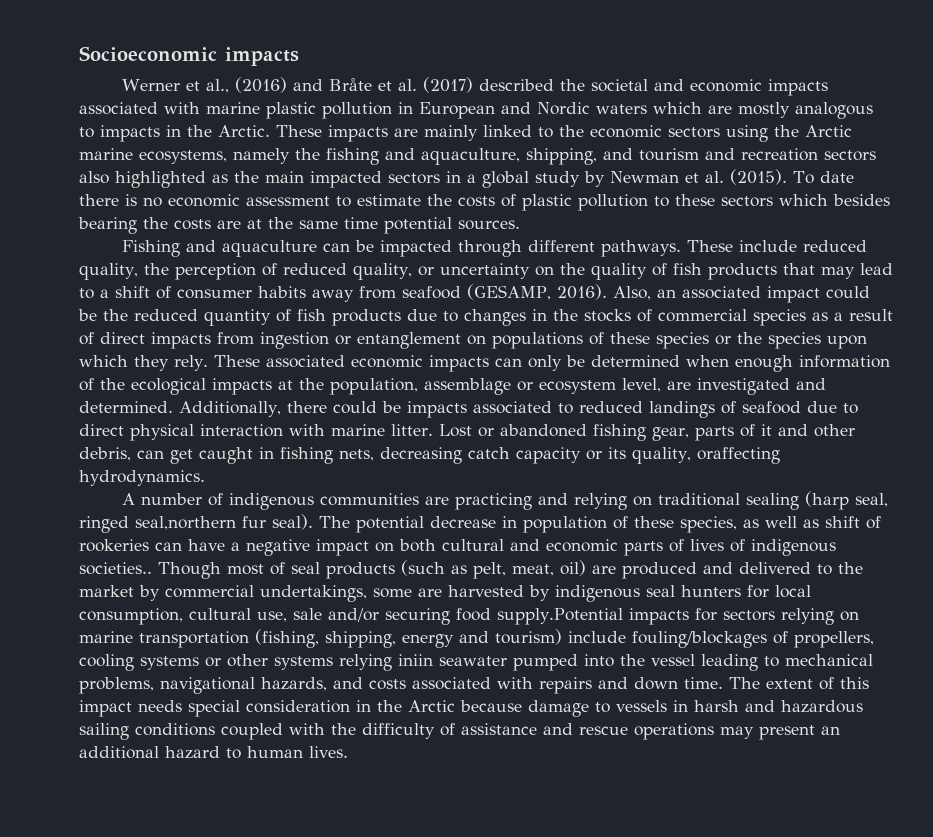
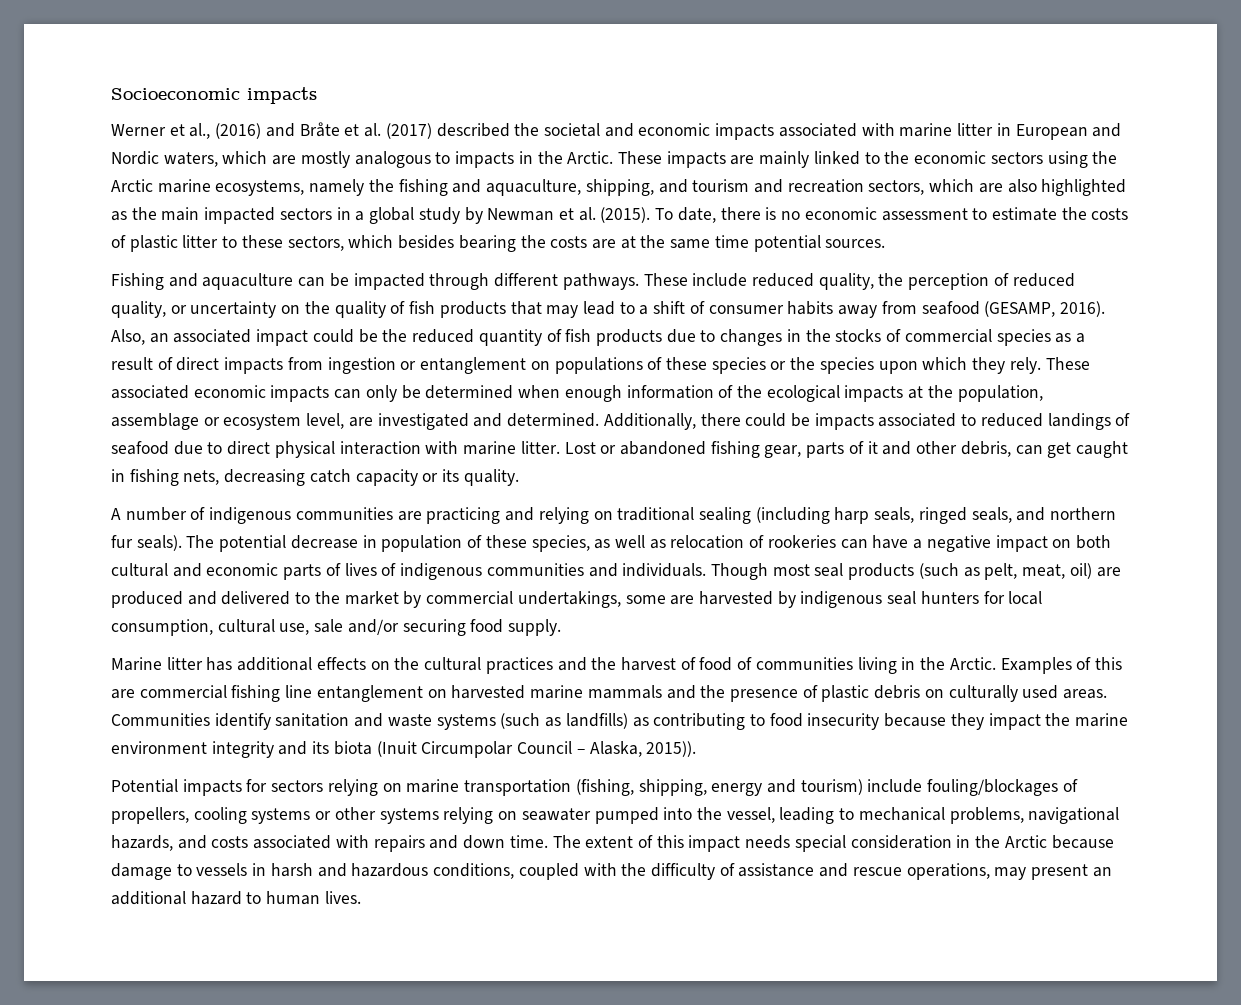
- Werner et al., (2016) and Bråte et al. (2017) described the societal and economic impacts associated with marine plastic pollution in European and Nordic waters which are mostly analogous to impacts in the Arctic.
+ Werner et al., (2016) and Bråte et al. (2017) described the societal and economic impacts associated with marine litter in European and Nordic waters, which are mostly analogous to impacts in the Arctic.
- These impacts are mainly linked to the economic sectors using the Arctic marine ecosystems, namely the fishing and aquaculture, shipping, and tourism and recreation sectors also highlighted as the main impacted sectors in a global study by Newman et al. (2015).
+ These impacts are mainly linked to the economic sectors using the Arctic marine ecosystems, namely the fishing and aquaculture, shipping, and tourism and recreation sectors, which are also highlighted as the main impacted sectors in a global study by Newman et al. (2015).
- To date there is no economic assessment to estimate the costs of plastic pollution to these sectors which besides bearing the costs are at the same time potential sources.
+ To date, there is no economic assessment to estimate the costs of plastic litter to these sectors, which besides bearing the costs are at the same time potential sources.
- Lost or abandoned fishing gear, parts of it and other debris, can get caught in fishing nets, decreasing catch capacity or its quality, oraffecting hydrodynamics.
+ Lost or abandoned fishing gear, parts of it and other debris, can get caught in fishing nets, decreasing catch capacity or its quality.
- A number of indigenous communities are practicing and relying on traditional sealing (harp seal, ringed seal,northern fur seal).
+ A number of indigenous communities are practicing and relying on traditional sealing (including harp seals, ringed seals, and northern fur seals).
- The potential decrease in population of these species, as well as shift of rookeries can have a negative impact on both cultural and economic parts of lives of indigenous societies..
+ The potential decrease in population of these species, as well as relocation of rookeries can have a negative impact on both cultural and economic parts of lives of indigenous communities and individuals.
- Though most of seal products (such as pelt, meat, oil) are produced and delivered to the market by commercial undertakings, some are harvested by indigenous seal hunters for local consumption, cultural use, sale and/or securing food supply.Potential impacts for sectors relying on marine transportation (fishing, shipping, energy and tourism) include fouling/blockages of propellers, cooling systems or other systems relying iniin seawater pumped into the vessel leading to mechanical problems, navigational hazards, and costs associated with repairs and down time.
+ Though most seal products (such as pelt, meat, oil) are produced and delivered to the market by commercial undertakings, some are harvested by indigenous seal hunters for local consumption, cultural use, sale and/or securing food supply.
+ Marine litter has additional effects on the cultural practices and the harvest of food of communities living in the Arctic. Examples of this are commercial fishing line entanglement on harvested marine mammals and the presence of plastic debris on culturally used areas. Communities identify sanitation and waste systems (such as landfills) as contributing to food insecurity because they impact the marine environment integrity and its biota (Inuit Circumpolar Council – Alaska, 2015)).
+ Potential impacts for sectors relying on marine transportation (fishing, shipping, energy and tourism) include fouling/blockages of propellers, cooling systems or other systems relying on seawater pumped into the vessel, leading to mechanical problems, navigational hazards, and costs associated with repairs and down time.
- The extent of this impact needs special consideration in the Arctic because damage to vessels in harsh and hazardous sailing conditions coupled with the difficulty of assistance and rescue operations may present an additional hazard to human lives.
+ The extent of this impact needs special consideration in the Arctic because damage to vessels in harsh and hazardous conditions, coupled with the difficulty of assistance and rescue operations, may present an additional hazard to human lives.

